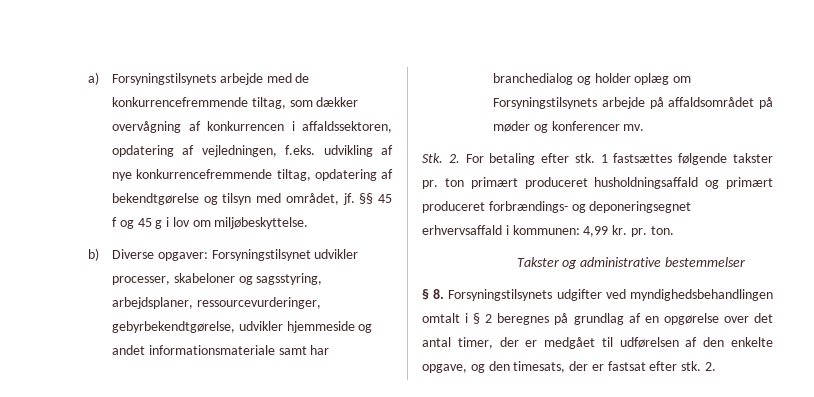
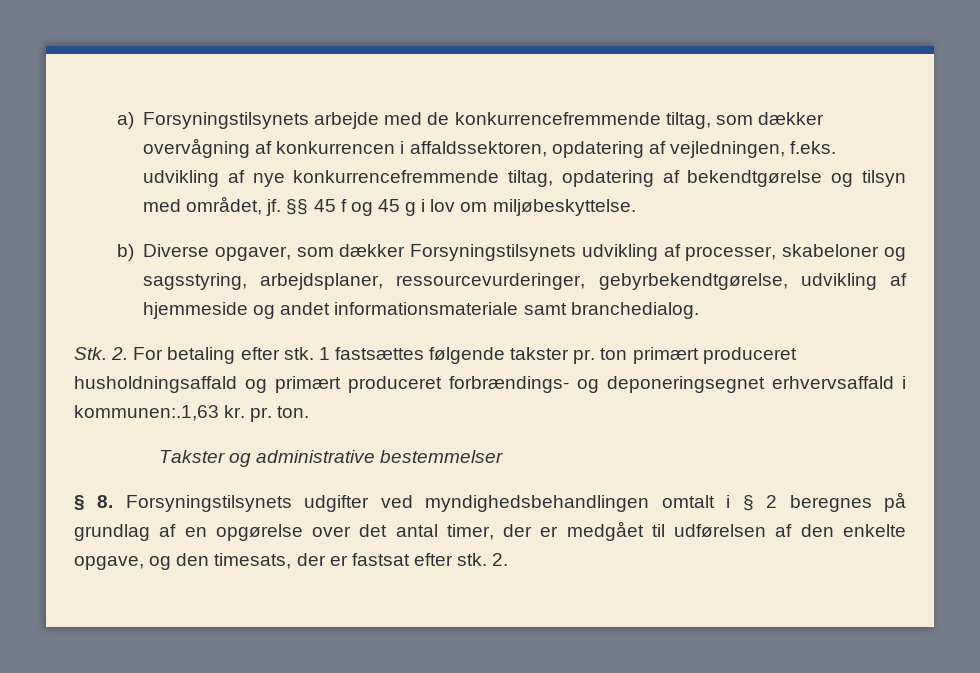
- b) Diverse opgaver: Forsyningstilsynet udvikler processer, skabeloner og sagsstyring, arbejdsplaner, ressourcevurderinger, gebyrbekendtgørelse, udvikler hjemmeside og andet informationsmateriale samt har branchedialog og holder oplæg om Forsyningstilsynets arbejde på affaldsområdet på møder og konferencer mv.
+ b) Diverse opgaver, som dækker Forsyningstilsynets udvikling af processer, skabeloner og sagsstyring, arbejdsplaner, ressourcevurderinger, gebyrbekendtgørelse, udvikling af hjemmeside og andet informationsmateriale samt branchedialog.
- 1 fastsættes følgende takster pr. ton primært produceret husholdningsaffald og primært produceret forbrændings- og deponeringsegnet erhvervsaffald i kommunen: 4,99 kr. pr. ton.
+ 1 fastsættes følgende takster pr. ton primært produceret husholdningsaffald og primært produceret forbrændings- og deponeringsegnet erhvervsaffald i kommunen:.1,63 kr. pr. ton.

